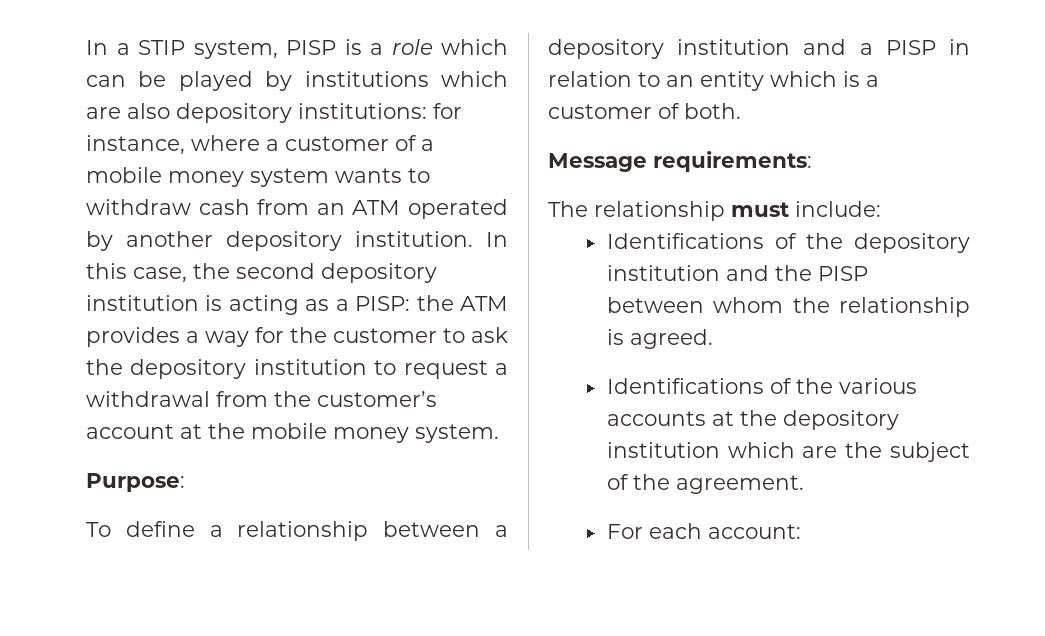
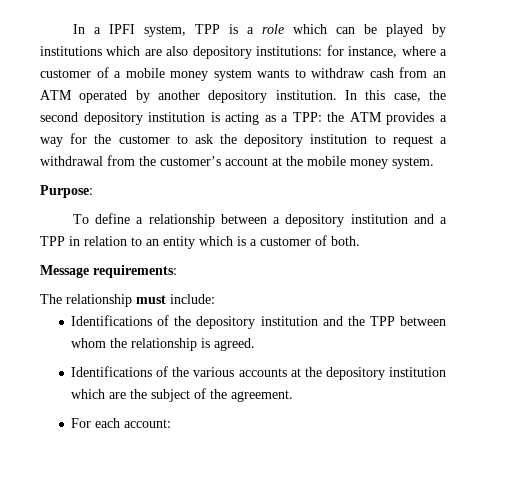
- In a STIP system, PISP is a role which can be played by institutions which are also depository institutions: for instance, where a customer of a mobile money system wants to withdraw cash from an ATM operated by another depository institution.
+ In a IPFI system, TPP is a role which can be played by institutions which are also depository institutions: for instance, where a customer of a mobile money system wants to withdraw cash from an ATM operated by another depository institution.
- In this case, the second depository institution is acting as a PISP: the ATM provides a way for the customer to ask the depository institution to request a withdrawal from the customer’s account at the mobile money system.
+ In this case, the second depository institution is acting as a TPP: the ATM provides a way for the customer to ask the depository institution to request a withdrawal from the customer’s account at the mobile money system.
- To define a relationship between a depository institution and a PISP in relation to an entity which is a customer of both.
+ To define a relationship between a depository institution and a TPP in relation to an entity which is a customer of both.
- Identifications of the depository institution and the PISP between whom the relationship is agreed.
+ Identifications of the depository institution and the TPP between whom the relationship is agreed.

